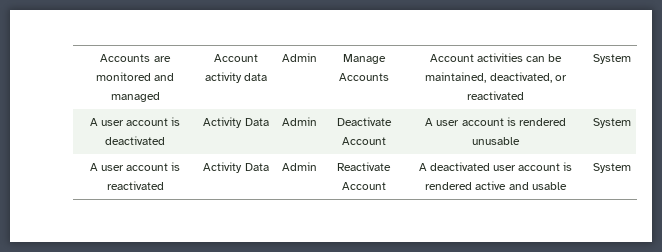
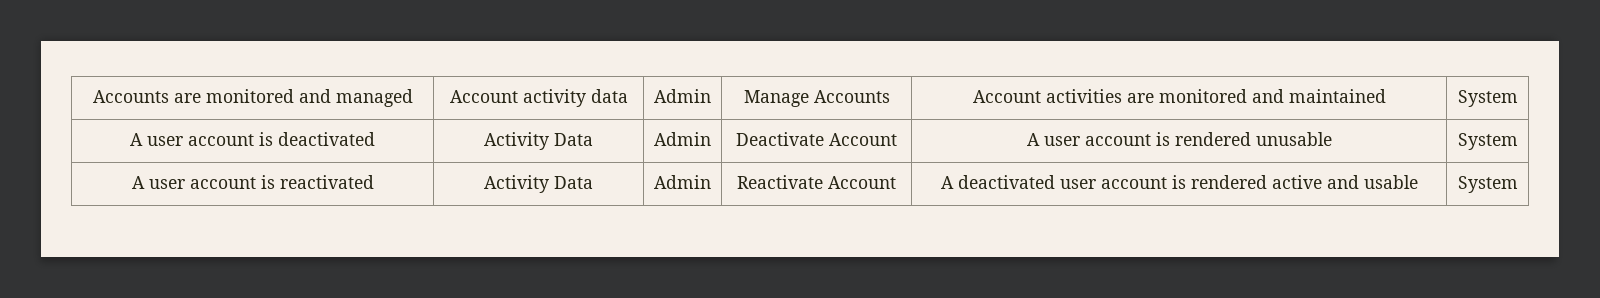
- Accounts are monitored and managed | Account activity data | Admin | Manage Accounts | Account activities can be maintained, deactivated, or reactivated | System
+ Accounts are monitored and managed | Account activity data | Admin | Manage Accounts | Account activities are monitored and maintained | System

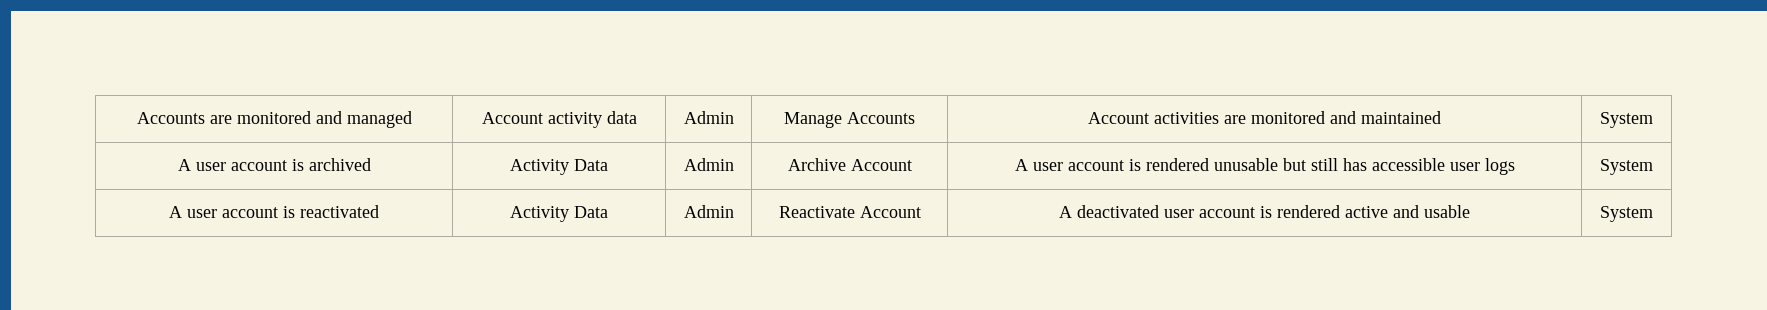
- A user account is deactivated | Activity Data | Admin | Deactivate Account | A user account is rendered unusable | System
+ A user account is archived | Activity Data | Admin | Archive Account | A user account is rendered unusable but still has accessible user logs | System

